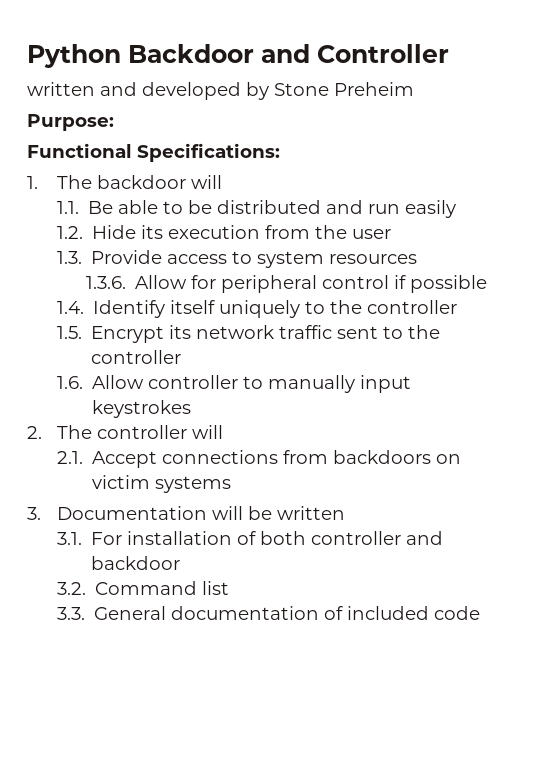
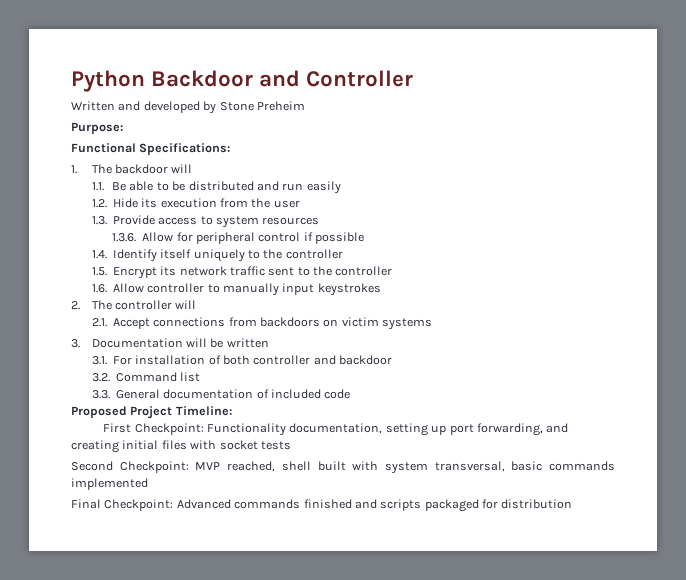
- written and developed by Stone Preheim
+ Written and developed by Stone Preheim
+ Proposed Project Timeline:
+ First Checkpoint: Functionality documentation, setting up port forwarding, and creating initial files with socket tests
+ Second Checkpoint: MVP reached, shell built with system transversal, basic commands implemented
+ Final Checkpoint: Advanced commands finished and scripts packaged for distribution

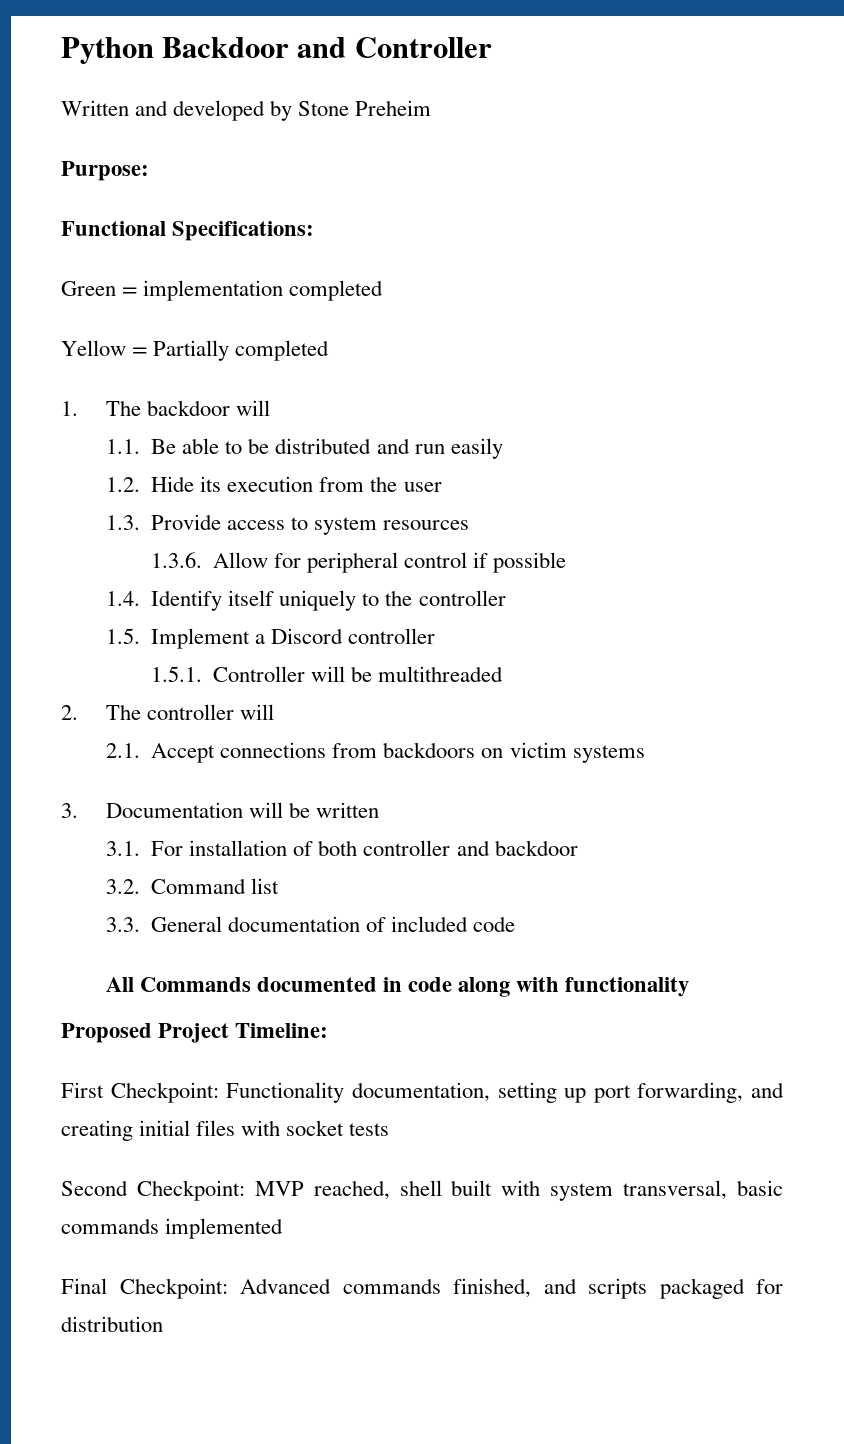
+ Green = implementation completed
+ Yellow = Partially completed
- 1.5. Encrypt its network traffic sent to the controller
- 1.6. Allow controller to manually input keystrokes
+ 1.5. Implement a Discord controller
+ 1.5.1. Controller will be multithreaded
+ All Commands documented in code along with functionality
- Final Checkpoint: Advanced commands finished and scripts packaged for distribution
+ Final Checkpoint: Advanced commands finished, and scripts packaged for distribution

